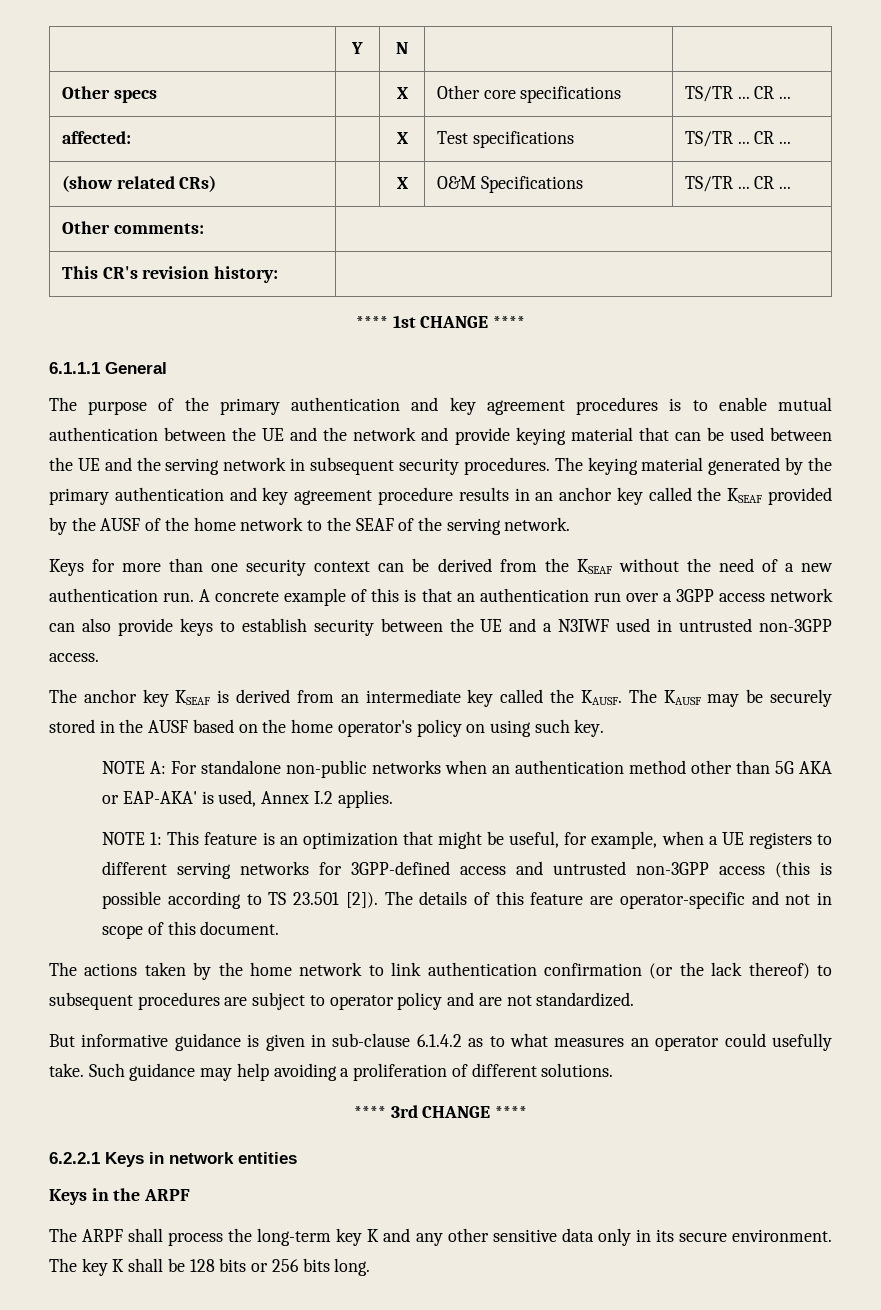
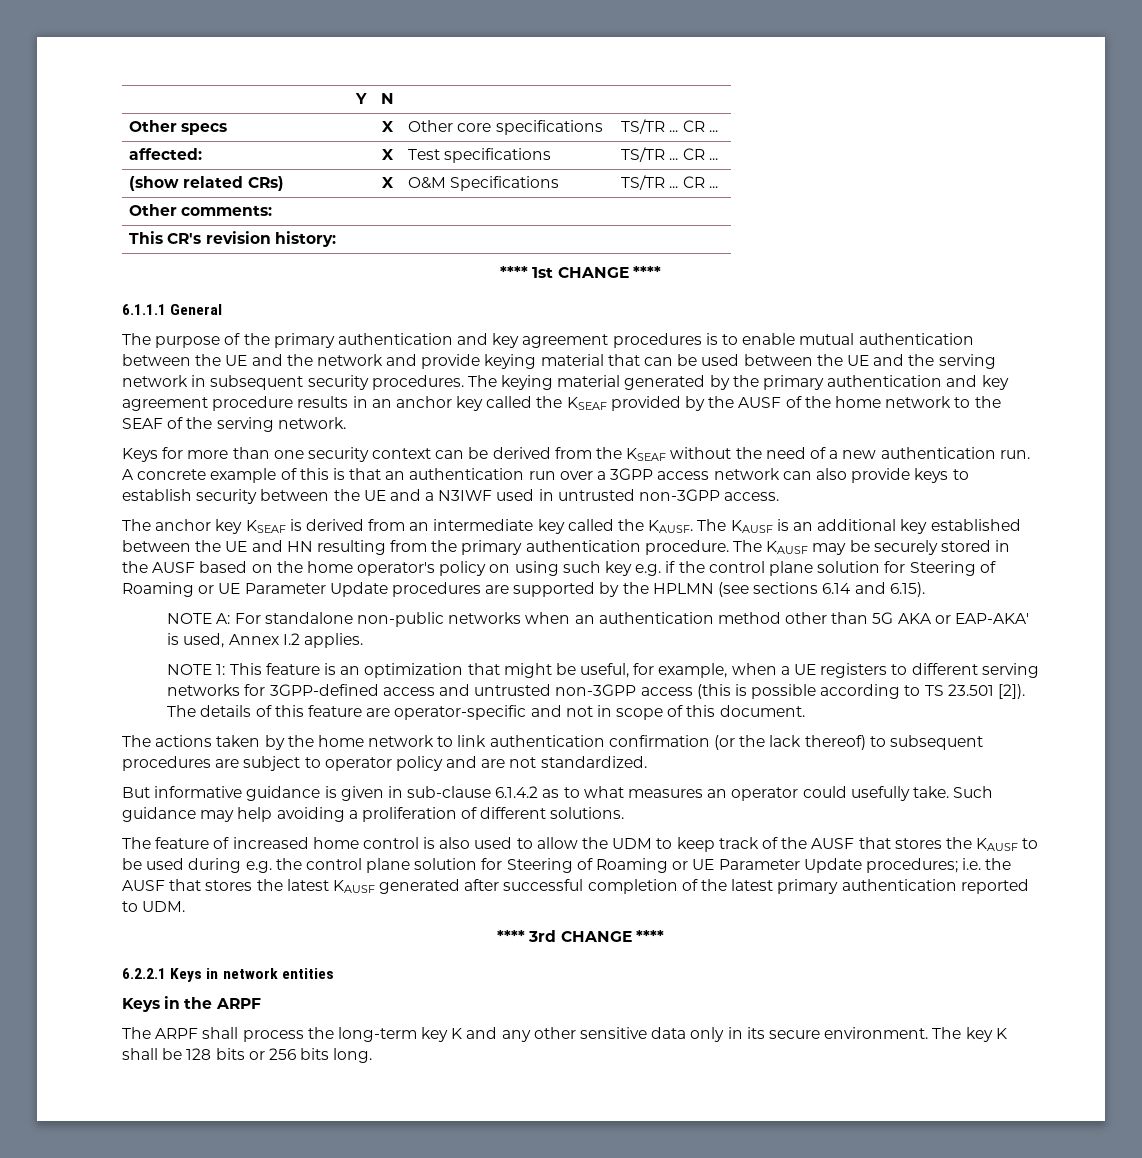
- The KAUSF may be securely stored in the AUSF based on the home operator's policy on using such key.
+ The KAUSF is an additional key established between the UE and HN resulting from the primary authentication procedure. The KAUSF may be securely stored in the AUSF based on the home operator's policy on using such key e.g. if the control plane solution for Steering of Roaming or UE Parameter Update procedures are supported by the HPLMN (see sections 6.14 and 6.15).
+ The feature of increased home control is also used to allow the UDM to keep track of the AUSF that stores the KAUSF to be used during e.g. the control plane solution for Steering of Roaming or UE Parameter Update procedures; i.e. the AUSF that stores the latest KAUSF generated after successful completion of the latest primary authentication reported to UDM.

